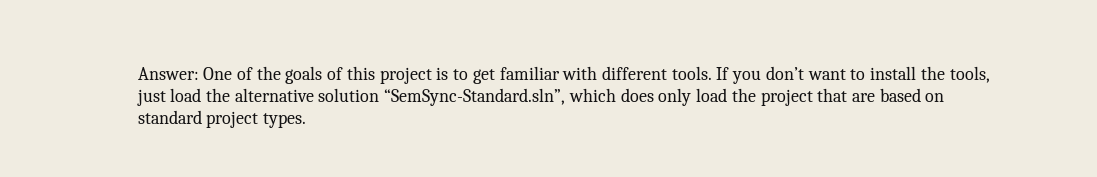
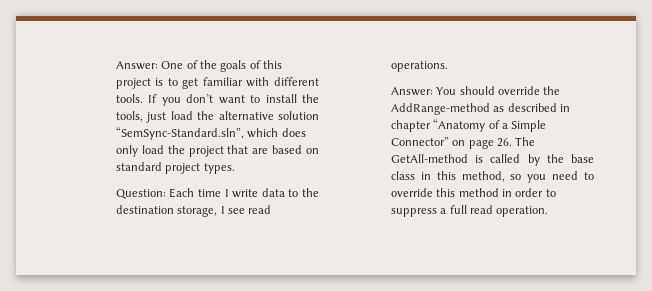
+ Question: Each time I write data to the destination storage, I see read operations.
+ Answer: You should override the AddRange-method as described in chapter “Anatomy of a Simple Connector” on page 26. The GetAll-method is called by the base class in this method, so you need to override this method in order to suppress a full read operation.

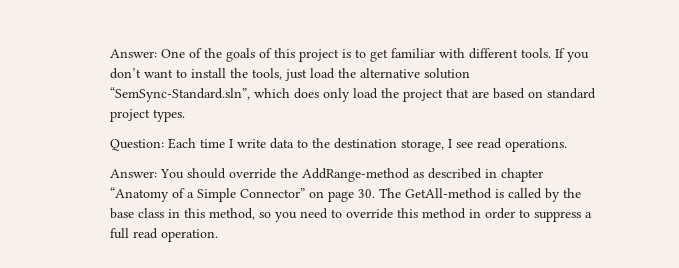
- Answer: You should override the AddRange-method as described in chapter “Anatomy of a Simple Connector” on page 26. The GetAll-method is called by the base class in this method, so you need to override this method in order to suppress a full read operation.
+ Answer: You should override the AddRange-method as described in chapter “Anatomy of a Simple Connector” on page 30. The GetAll-method is called by the base class in this method, so you need to override this method in order to suppress a full read operation.

